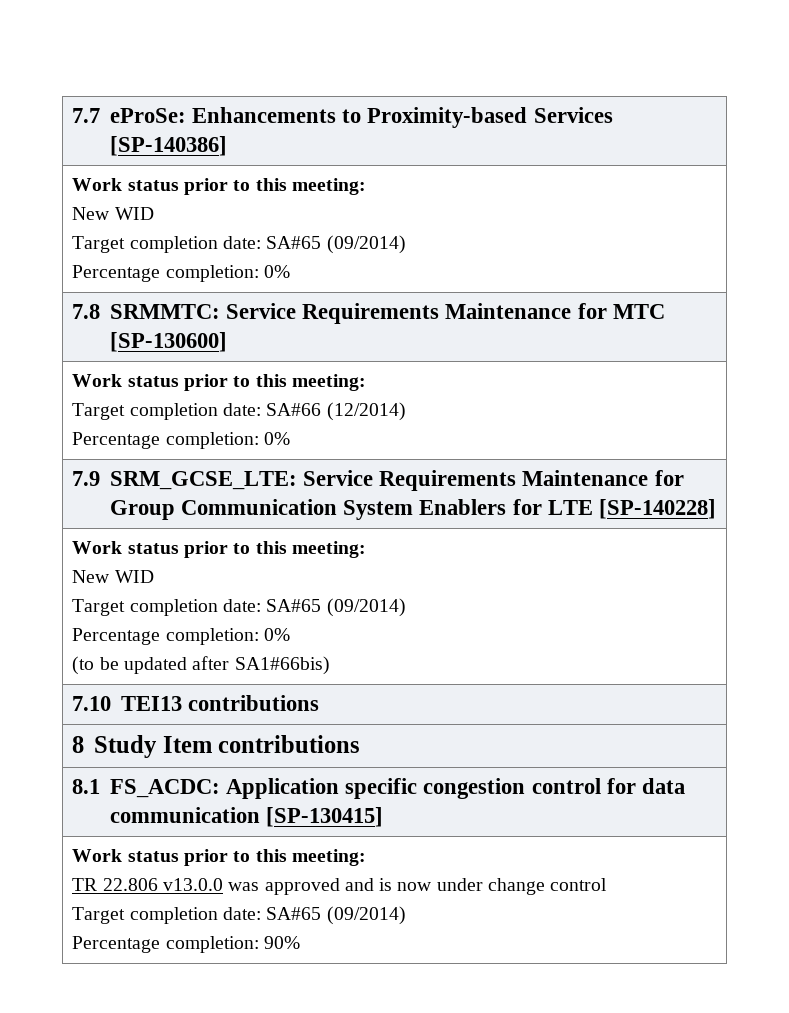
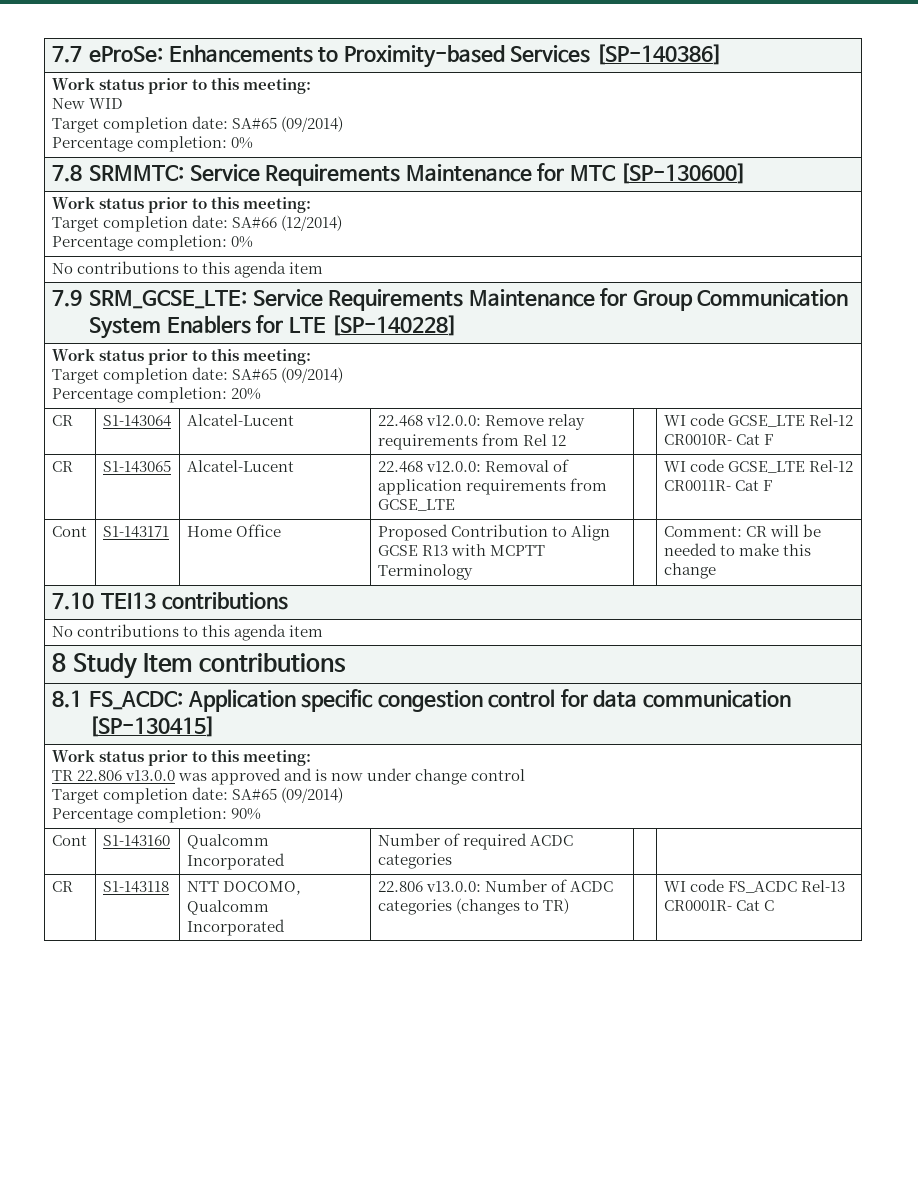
  7.8 SRMMTC: Service Requirements Maintenance for MTC [SP-130600]
  Work status prior to this meeting:
  Target completion date: SA#66 (12/2014)
  Percentage completion: 0%
+ No contributions to this agenda item
  7.9 SRM_GCSE_LTE: Service Requirements Maintenance for Group Communication System Enablers for LTE [SP-140228]
  Work status prior to this meeting:
- New WID
  Target completion date: SA#65 (09/2014)
- Percentage completion: 0%
- (to be updated after SA1#66bis)
+ Percentage completion: 20%
+ CR | S1-143064 | Alcatel-Lucent | 22.468 v12.0.0: Remove relay requirements from Rel 12 | | WI code GCSE_LTE Rel-12 CR0010R- Cat F
+ CR | S1-143065 | Alcatel-Lucent | 22.468 v12.0.0: Removal of application requirements from GCSE_LTE | | WI code GCSE_LTE Rel-12 CR0011R- Cat F
+ Cont | S1-143171 | Home Office | Proposed Contribution to Align GCSE R13 with MCPTT Terminology | | Comment: CR will be needed to make this change
  7.10 TEI13 contributions
+ No contributions to this agenda item
+ Cont | S1-143160 | Qualcomm Incorporated | Number of required ACDC categories | |
+ CR | S1-143118 | NTT DOCOMO, Qualcomm Incorporated | 22.806 v13.0.0: Number of ACDC categories (changes to TR) | | WI code FS_ACDC Rel-13 CR0001R- Cat C

